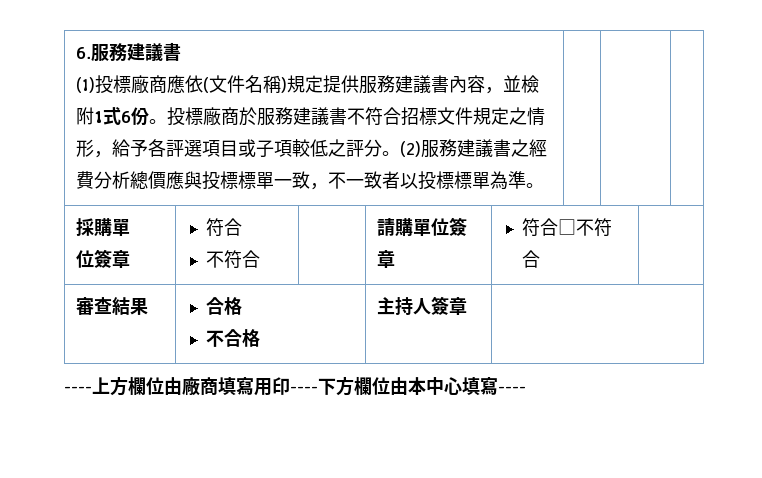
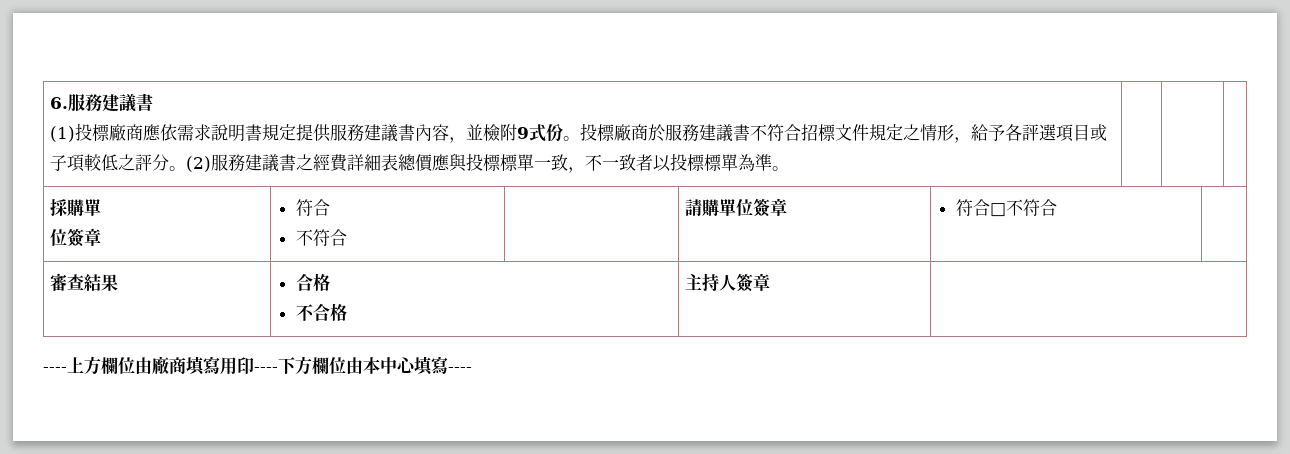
- (1)投標廠商應依(文件名稱)規定提供服務建議書內容，並檢附1式6份。
+ (1)投標廠商應依需求說明書規定提供服務建議書內容，並檢附9式份。
- (2)服務建議書之經費分析總價應與投標標單一致，不一致者以投標標單為準。
+ (2)服務建議書之經費詳細表總價應與投標標單一致，不一致者以投標標單為準。

